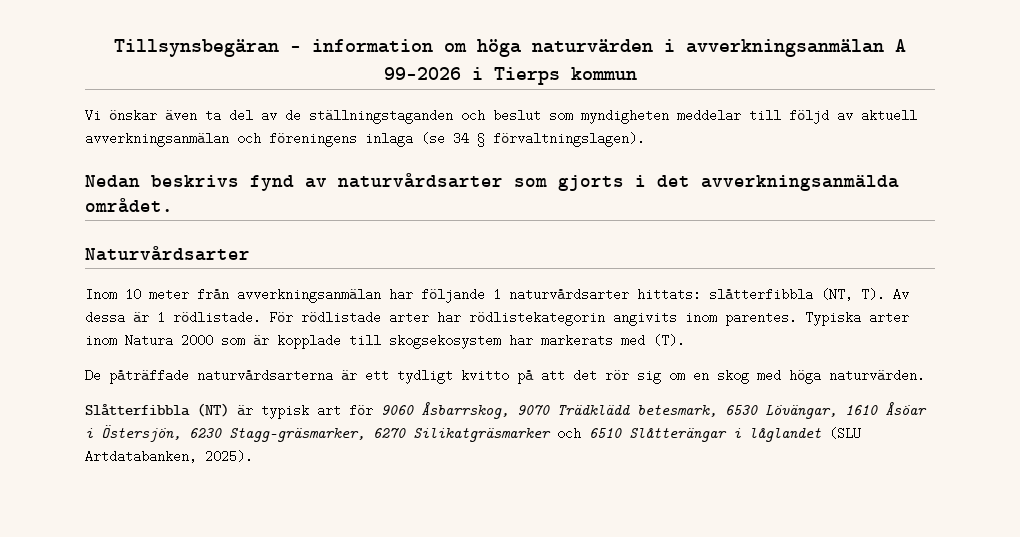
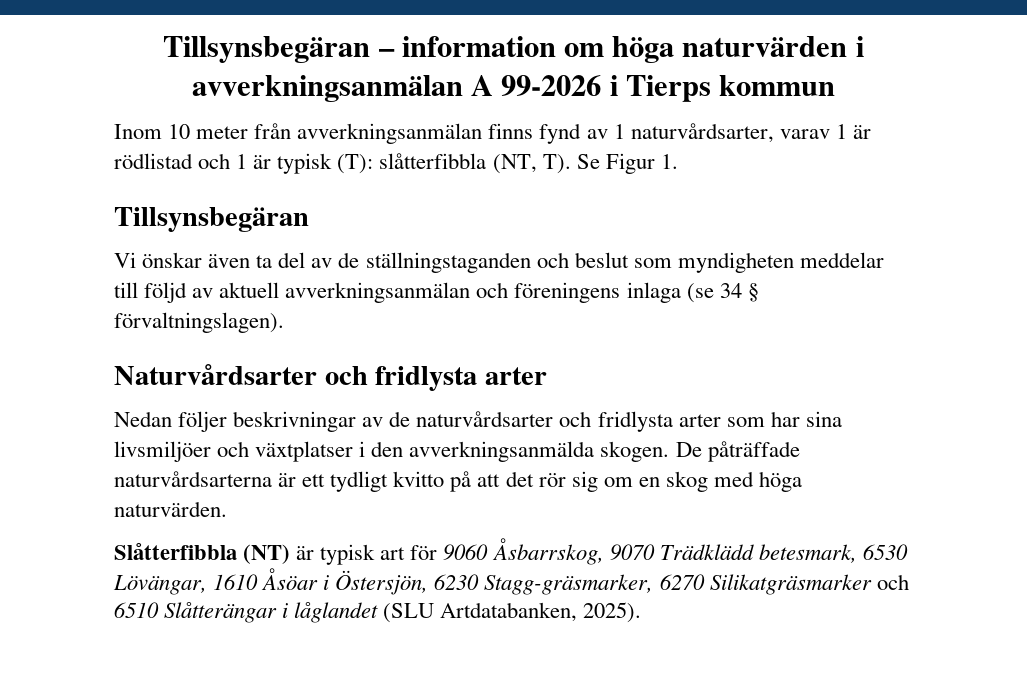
+ Inom 10 meter från avverkningsanmälan finns fynd av 1 naturvårdsarter, varav 1 är rödlistad och 1 är typisk (T): slåtterfibbla (NT, T). Se Figur 1.
+ Tillsynsbegäran
- Nedan beskrivs fynd av naturvårdsarter som gjorts i det avverkningsanmälda området.
- Naturvårdsarter
- Inom 10 meter från avverkningsanmälan har följande 1 naturvårdsarter hittats: slåtterfibbla (NT, T). Av dessa är 1 rödlistade. För rödlistade arter har rödlistekategorin angivits inom parentes. Typiska arter inom Natura 2000 som är kopplade till skogsekosystem har markerats med (T).
- De påträffade naturvårdsarterna är ett tydligt kvitto på att det rör sig om en skog med höga naturvärden.
+ Naturvårdsarter och fridlysta arter
+ Nedan följer beskrivningar av de naturvårdsarter och fridlysta arter som har sina livsmiljöer och växtplatser i den avverkningsanmälda skogen. De påträffade naturvårdsarterna är ett tydligt kvitto på att det rör sig om en skog med höga naturvärden.

